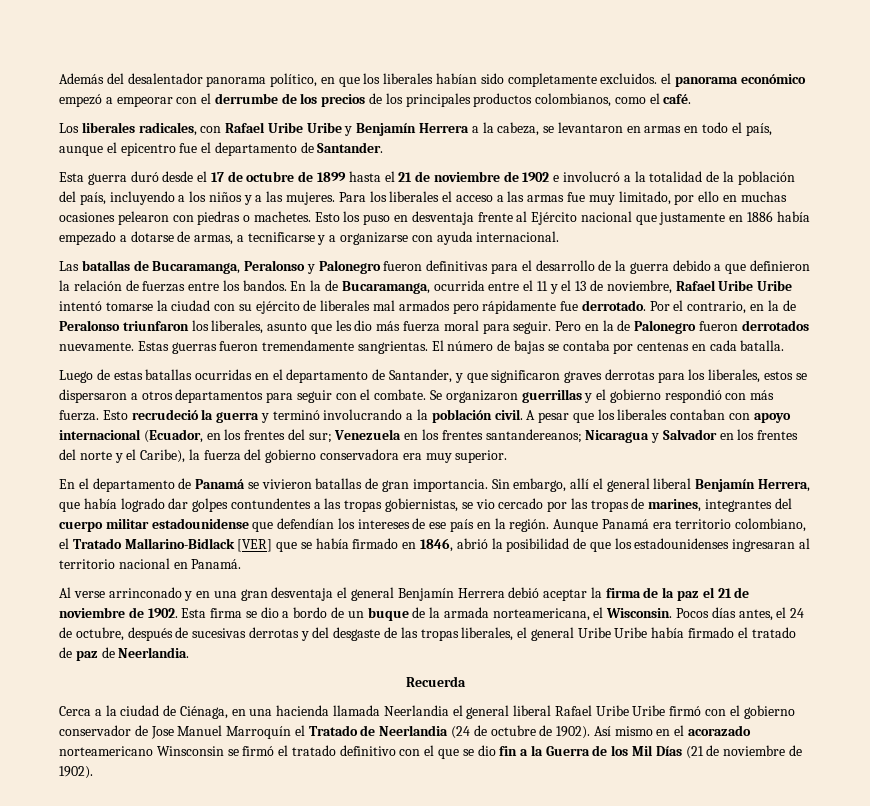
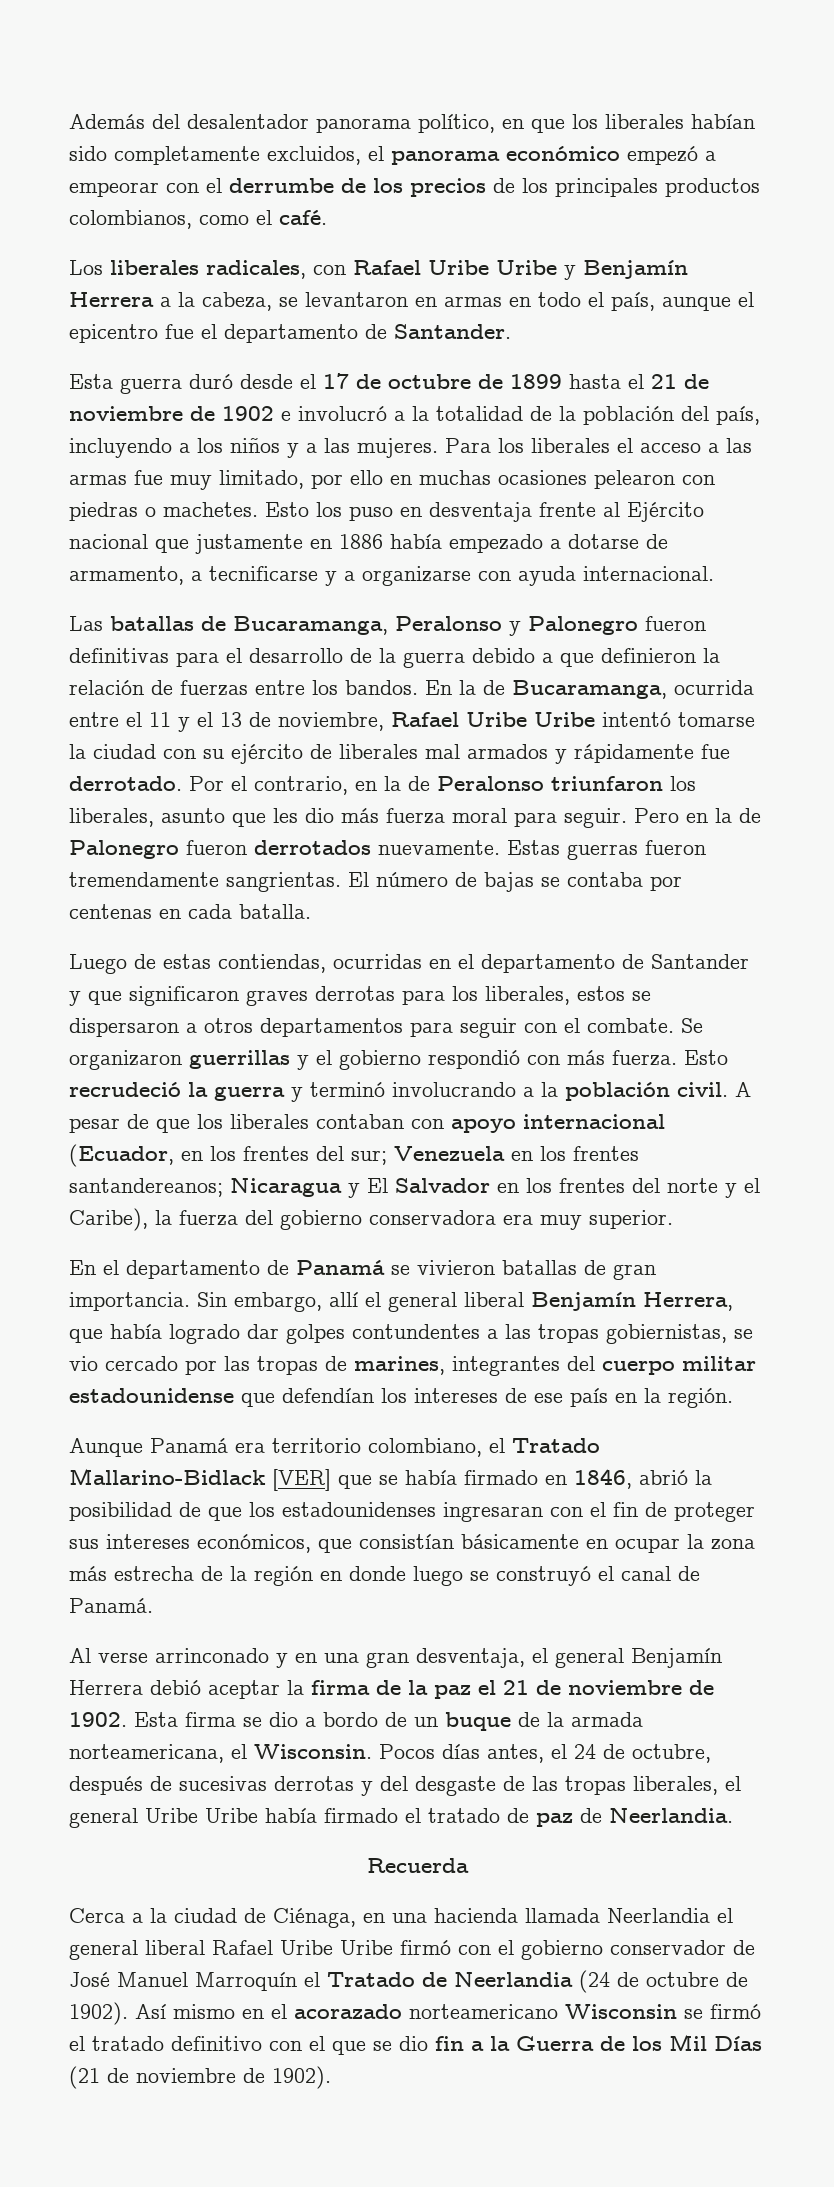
- Además del desalentador panorama político, en que los liberales habían sido completamente excluidos. el panorama económico empezó a empeorar con el derrumbe de los precios de los principales productos colombianos, como el café.
+ Además del desalentador panorama político, en que los liberales habían sido completamente excluidos, el panorama económico empezó a empeorar con el derrumbe de los precios de los principales productos colombianos, como el café.
- Esto los puso en desventaja frente al Ejército nacional que justamente en 1886 había empezado a dotarse de armas, a tecnificarse y a organizarse con ayuda internacional.
+ Esto los puso en desventaja frente al Ejército nacional que justamente en 1886 había empezado a dotarse de armamento, a tecnificarse y a organizarse con ayuda internacional.
- En la de Bucaramanga, ocurrida entre el 11 y el 13 de noviembre, Rafael Uribe Uribe intentó tomarse la ciudad con su ejército de liberales mal armados pero rápidamente fue derrotado.
+ En la de Bucaramanga, ocurrida entre el 11 y el 13 de noviembre, Rafael Uribe Uribe intentó tomarse la ciudad con su ejército de liberales mal armados y rápidamente fue derrotado.
- Luego de estas batallas ocurridas en el departamento de Santander, y que significaron graves derrotas para los liberales, estos se dispersaron a otros departamentos para seguir con el combate.
+ Luego de estas contiendas, ocurridas en el departamento de Santander y que significaron graves derrotas para los liberales, estos se dispersaron a otros departamentos para seguir con el combate.
- A pesar que los liberales contaban con apoyo internacional (Ecuador, en los frentes del sur; Venezuela en los frentes santandereanos; Nicaragua y Salvador en los frentes del norte y el Caribe), la fuerza del gobierno conservadora era muy superior.
+ A pesar de que los liberales contaban con apoyo internacional (Ecuador, en los frentes del sur; Venezuela en los frentes santandereanos; Nicaragua y El Salvador en los frentes del norte y el Caribe), la fuerza del gobierno conservadora era muy superior.
- Sin embargo, allí el general liberal Benjamín Herrera, que había logrado dar golpes contundentes a las tropas gobiernistas, se vio cercado por las tropas de marines, integrantes del cuerpo militar estadounidense que defendían los intereses de ese país en la región. Aunque Panamá era territorio colombiano, el Tratado Mallarino-Bidlack [VER] que se había firmado en 1846, abrió la posibilidad de que los estadounidenses ingresaran al territorio nacional en Panamá.
+ Sin embargo, allí el general liberal Benjamín Herrera, que había logrado dar golpes contundentes a las tropas gobiernistas, se vio cercado por las tropas de marines, integrantes del cuerpo militar estadounidense que defendían los intereses de ese país en la región.
+ Aunque Panamá era territorio colombiano, el Tratado Mallarino-Bidlack [VER] que se había firmado en 1846, abrió la posibilidad de que los estadounidenses ingresaran con el fin de proteger sus intereses económicos, que consistían básicamente en ocupar la zona más estrecha de la región en donde luego se construyó el canal de Panamá.
- Al verse arrinconado y en una gran desventaja el general Benjamín Herrera debió aceptar la firma de la paz el 21 de noviembre de 1902.
+ Al verse arrinconado y en una gran desventaja, el general Benjamín Herrera debió aceptar la firma de la paz el 21 de noviembre de 1902.
- Cerca a la ciudad de Ciénaga, en una hacienda llamada Neerlandia el general liberal Rafael Uribe Uribe firmó con el gobierno conservador de Jose Manuel Marroquín el Tratado de Neerlandia (24 de octubre de 1902).
+ Cerca a la ciudad de Ciénaga, en una hacienda llamada Neerlandia el general liberal Rafael Uribe Uribe firmó con el gobierno conservador de José Manuel Marroquín el Tratado de Neerlandia (24 de octubre de 1902).
- Así mismo en el acorazado norteamericano Winsconsin se firmó el tratado definitivo con el que se dio fin a la Guerra de los Mil Días (21 de noviembre de 1902).
+ Así mismo en el acorazado norteamericano Wisconsin se firmó el tratado definitivo con el que se dio fin a la Guerra de los Mil Días (21 de noviembre de 1902).

